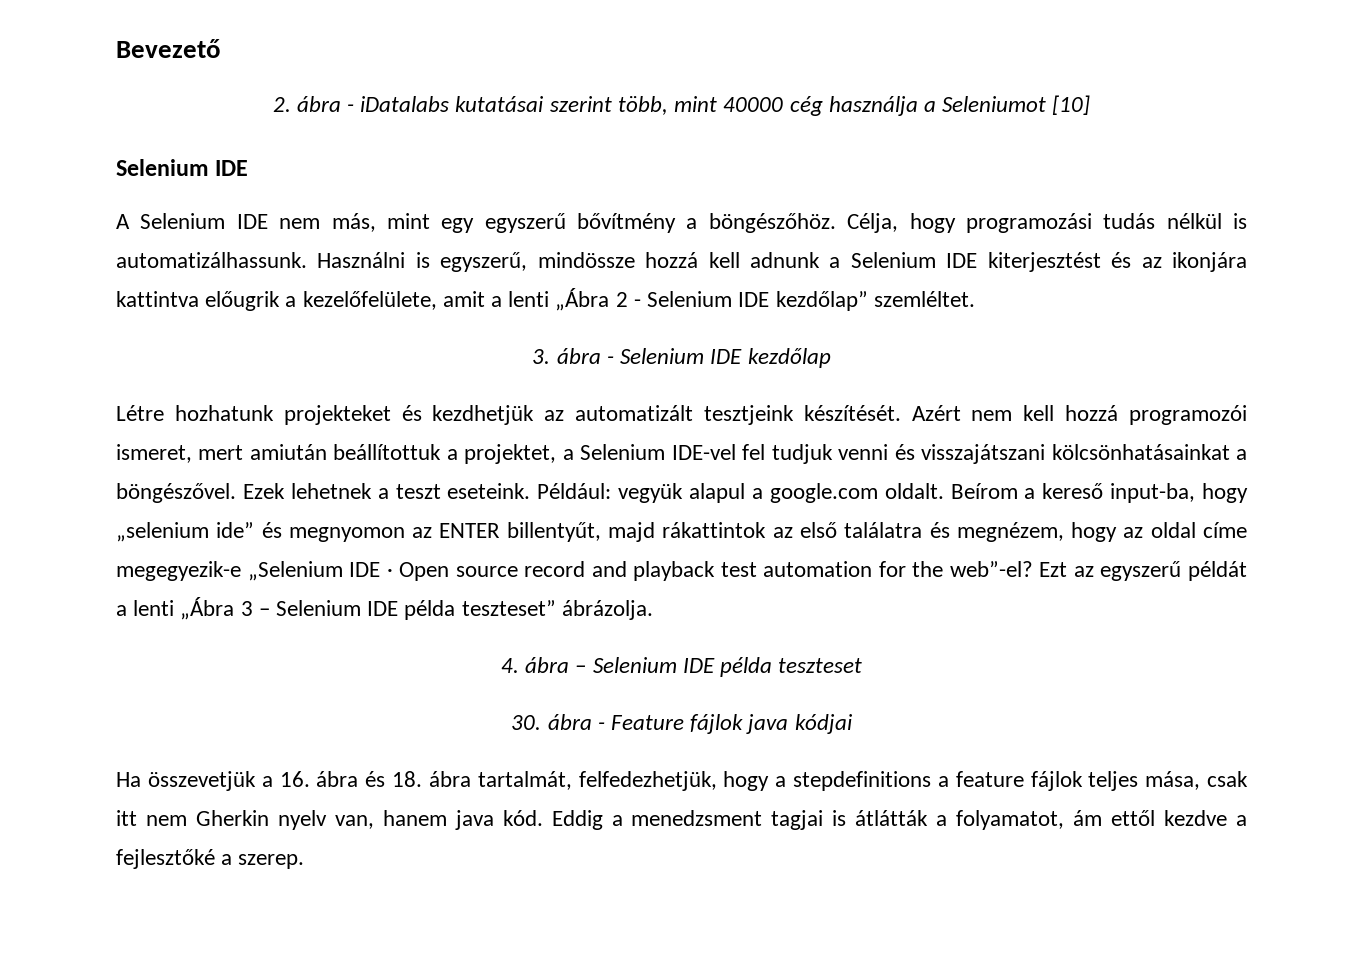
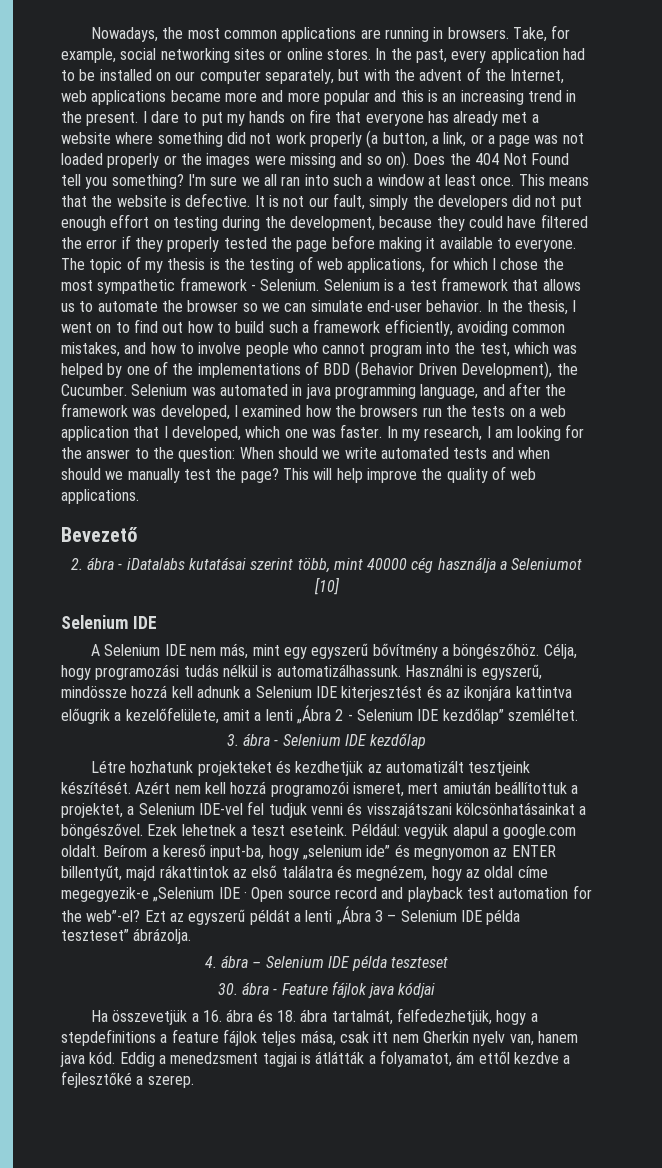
+ Nowadays, the most common applications are running in browsers. Take, for example, social networking sites or online stores. In the past, every application had to be installed on our computer separately, but with the advent of the Internet, web applications became more and more popular and this is an increasing trend in the present. I dare to put my hands on fire that everyone has already met a website where something did not work properly (a button, a link, or a page was not loaded properly or the images were missing and so on). Does the 404 Not Found tell you something? I'm sure we all ran into such a window at least once. This means that the website is defective. It is not our fault, simply the developers did not put enough effort on testing during the development, because they could have filtered the error if they properly tested the page before making it available to everyone. The topic of my thesis is the testing of web applications, for which I chose the most sympathetic framework - Selenium. Selenium is a test framework that allows us to automate the browser so we can simulate end-user behavior. In the thesis, I went on to find out how to build such a framework efficiently, avoiding common mistakes, and how to involve people who cannot program into the test, which was helped by one of the implementations of BDD (Behavior Driven Development), the Cucumber. Selenium was automated in java programming language, and after the framework was developed, I examined how the browsers run the tests on a web application that I developed, which one was faster. In my research, I am looking for the answer to the question: When should we write automated tests and when should we manually test the page? This will help improve the quality of web applications.

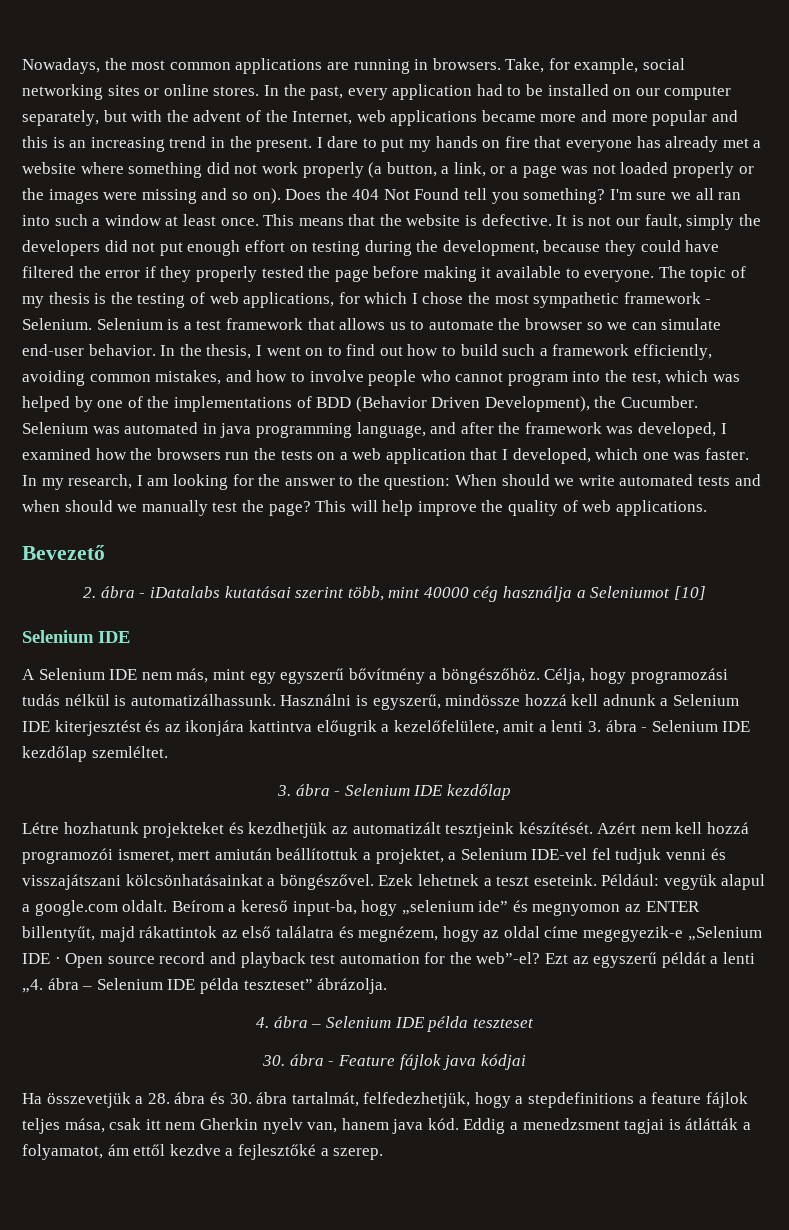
- Használni is egyszerű, mindössze hozzá kell adnunk a Selenium IDE kiterjesztést és az ikonjára kattintva előugrik a kezelőfelülete, amit a lenti „Ábra 2 - Selenium IDE kezdőlap” szemléltet.
+ Használni is egyszerű, mindössze hozzá kell adnunk a Selenium IDE kiterjesztést és az ikonjára kattintva előugrik a kezelőfelülete, amit a lenti 3. ábra - Selenium IDE kezdőlap szemléltet.
- Ezt az egyszerű példát a lenti „Ábra 3 – Selenium IDE példa teszteset” ábrázolja.
+ Ezt az egyszerű példát a lenti „4. ábra – Selenium IDE példa teszteset” ábrázolja.
- Ha összevetjük a 16. ábra és 18. ábra tartalmát, felfedezhetjük, hogy a stepdefinitions a feature fájlok teljes mása, csak itt nem Gherkin nyelv van, hanem java kód.
+ Ha összevetjük a 28. ábra és 30. ábra tartalmát, felfedezhetjük, hogy a stepdefinitions a feature fájlok teljes mása, csak itt nem Gherkin nyelv van, hanem java kód.

